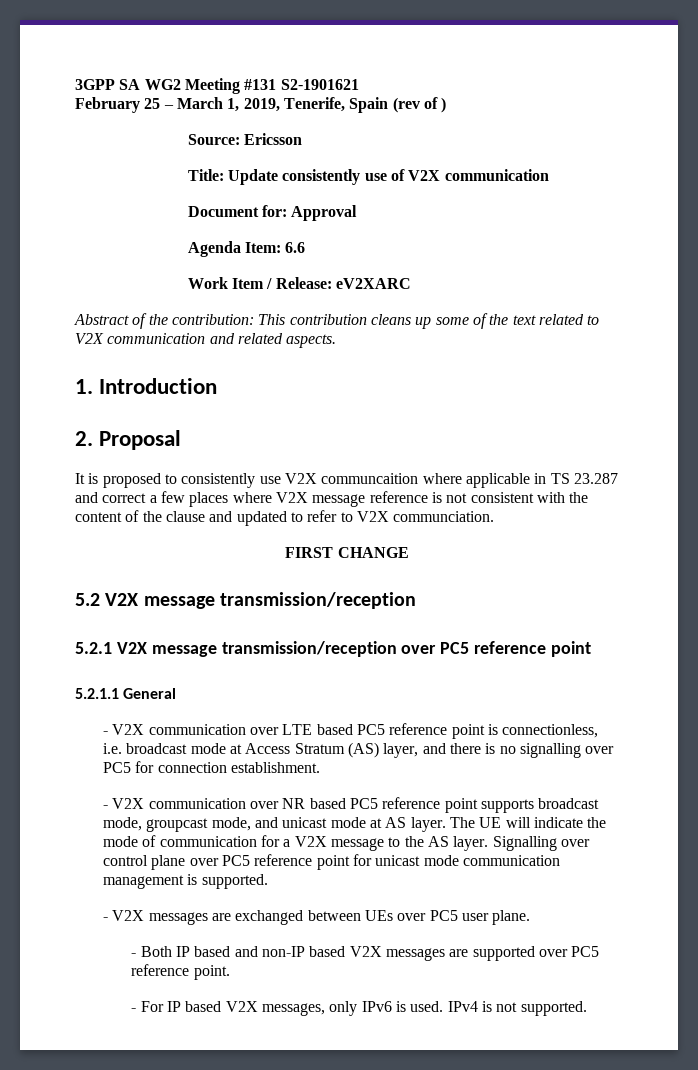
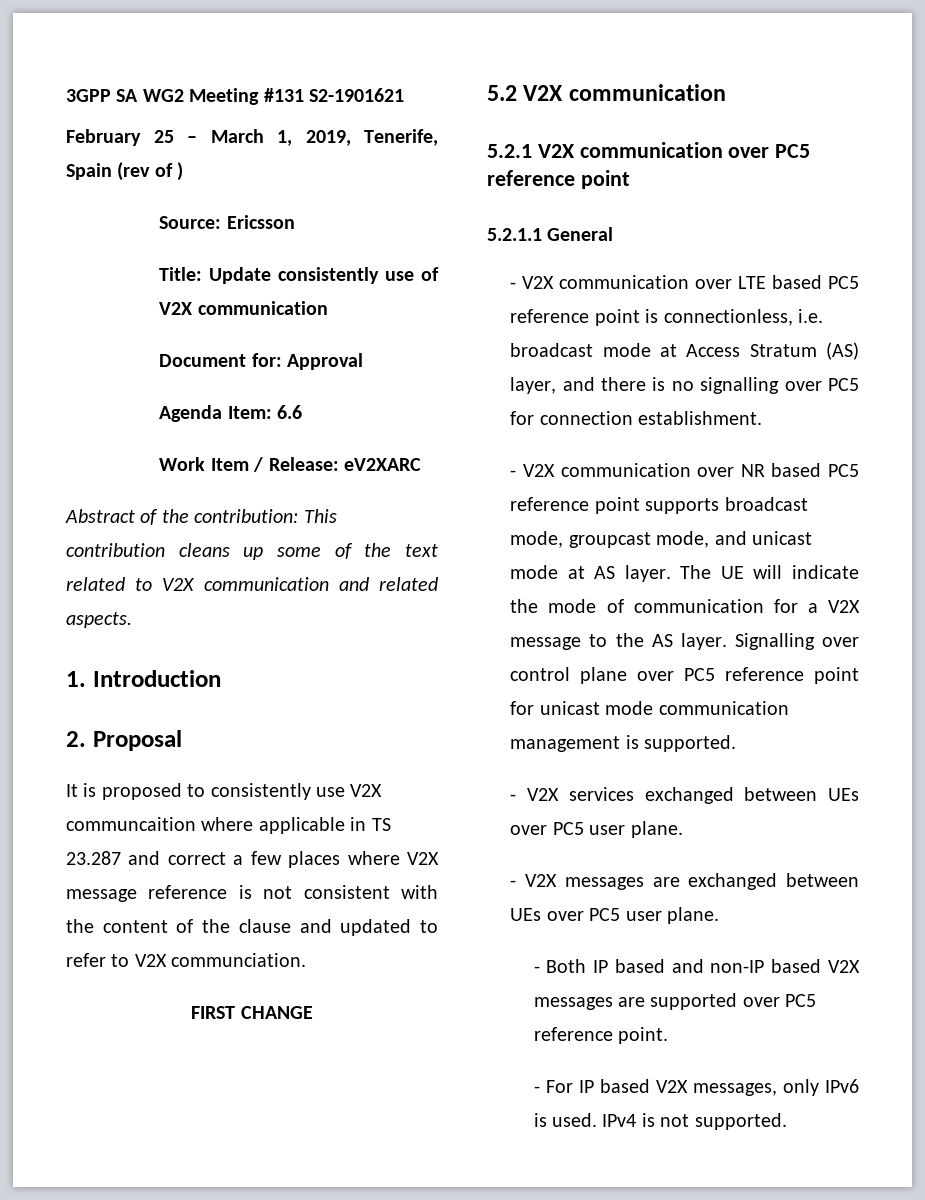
- 5.2 V2X message transmission/reception
+ 5.2 V2X communication
- 5.2.1 V2X message transmission/reception over PC5 reference point
+ 5.2.1 V2X communication over PC5 reference point
+ - V2X services exchanged between UEs over PC5 user plane.

